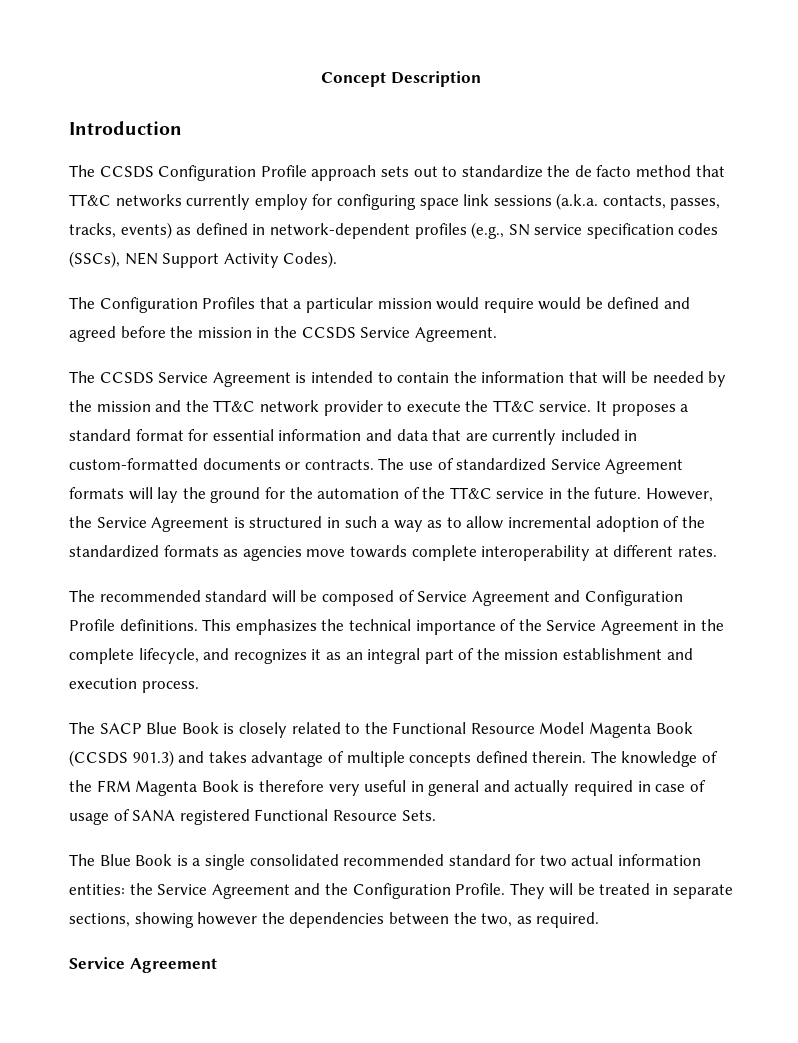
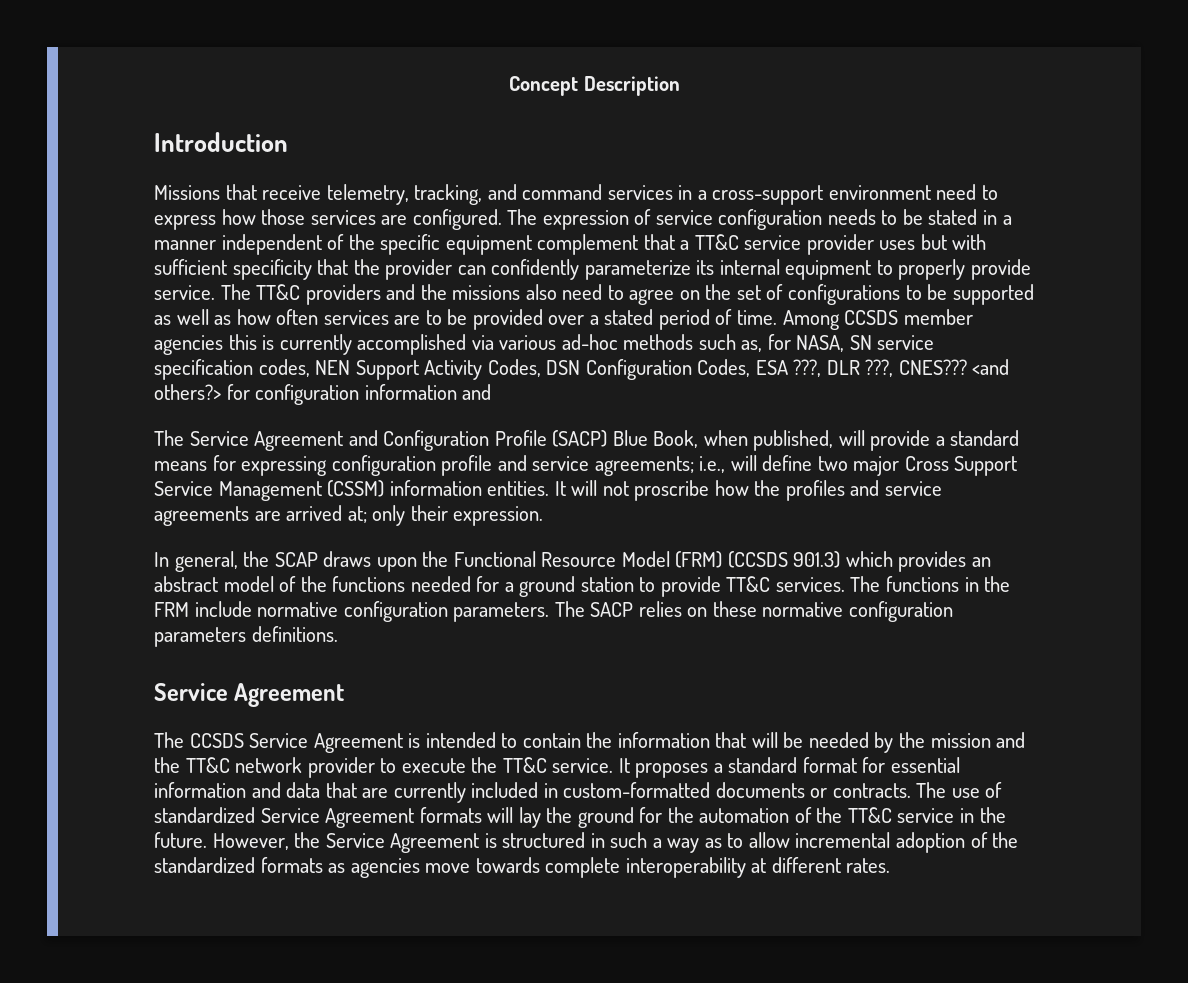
- The CCSDS Configuration Profile approach sets out to standardize the de facto method that TT&C networks currently employ for configuring space link sessions (a.k.a. contacts, passes, tracks, events) as defined in network-dependent profiles (e.g., SN service specification codes (SSCs), NEN Support Activity Codes).
- The Configuration Profiles that a particular mission would require would be defined and agreed before the mission in the CCSDS Service Agreement.
+ Missions that receive telemetry, tracking, and command services in a cross-support environment need to express how those services are configured. The expression of service configuration needs to be stated in a manner independent of the specific equipment complement that a TT&C service provider uses but with sufficient specificity that the provider can confidently parameterize its internal equipment to properly provide service. The TT&C providers and the missions also need to agree on the set of configurations to be supported as well as how often services are to be provided over a stated period of time. Among CCSDS member agencies this is currently accomplished via various ad-hoc methods such as, for NASA, SN service specification codes, NEN Support Activity Codes, DSN Configuration Codes, ESA ???, DLR ???, CNES??? <and others?> for configuration information and
+ The Service Agreement and Configuration Profile (SACP) Blue Book, when published, will provide a standard means for expressing configuration profile and service agreements; i.e., will define two major Cross Support Service Management (CSSM) information entities. It will not proscribe how the profiles and service agreements are arrived at; only their expression.
+ In general, the SCAP draws upon the Functional Resource Model (FRM) (CCSDS 901.3) which provides an abstract model of the functions needed for a ground station to provide TT&C services. The functions in the FRM include normative configuration parameters. The SACP relies on these normative configuration parameters definitions.
+ Service Agreement
- The recommended standard will be composed of Service Agreement and Configuration Profile definitions. This emphasizes the technical importance of the Service Agreement in the complete lifecycle, and recognizes it as an integral part of the mission establishment and execution process.
- The SACP Blue Book is closely related to the Functional Resource Model Magenta Book (CCSDS 901.3) and takes advantage of multiple concepts defined therein. The knowledge of the FRM Magenta Book is therefore very useful in general and actually required in case of usage of SANA registered Functional Resource Sets.
- The Blue Book is a single consolidated recommended standard for two actual information entities: the Service Agreement and the Configuration Profile. They will be treated in separate sections, showing however the dependencies between the two, as required.
- Service Agreement

